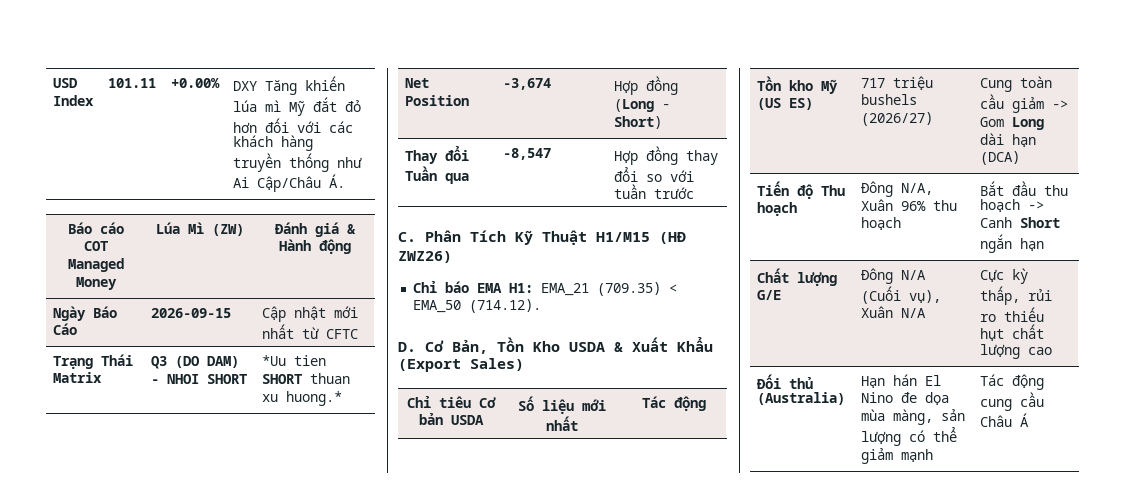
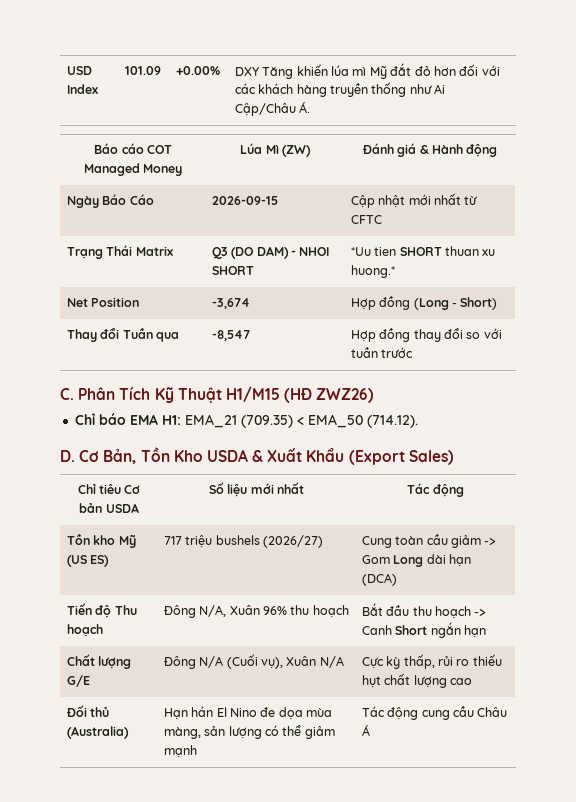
- USD Index | 101.11 | +0.00% | DXY Tăng khiến lúa mì Mỹ đắt đỏ hơn đối với các khách hàng truyền thống như Ai Cập/Châu Á.
+ USD Index | 101.09 | +0.00% | DXY Tăng khiến lúa mì Mỹ đắt đỏ hơn đối với các khách hàng truyền thống như Ai Cập/Châu Á.

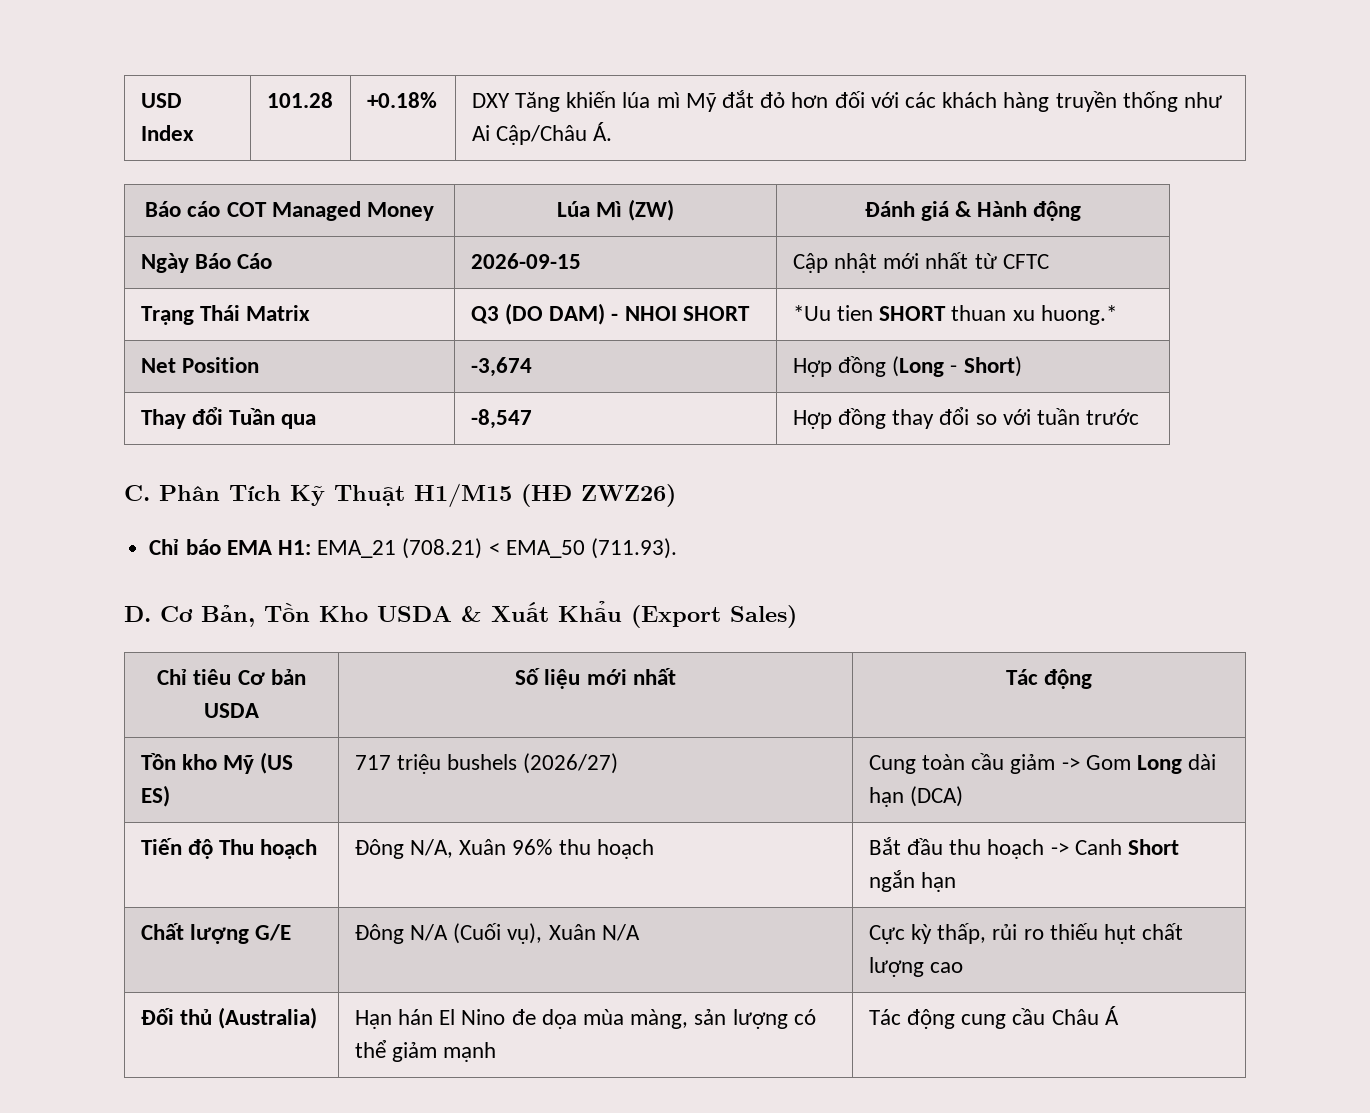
- USD Index | 101.09 | +0.00% | DXY Tăng khiến lúa mì Mỹ đắt đỏ hơn đối với các khách hàng truyền thống như Ai Cập/Châu Á.
+ USD Index | 101.28 | +0.18% | DXY Tăng khiến lúa mì Mỹ đắt đỏ hơn đối với các khách hàng truyền thống như Ai Cập/Châu Á.
- Chỉ báo EMA H1: EMA_21 (709.35) < EMA_50 (714.12).
+ Chỉ báo EMA H1: EMA_21 (708.21) < EMA_50 (711.93).

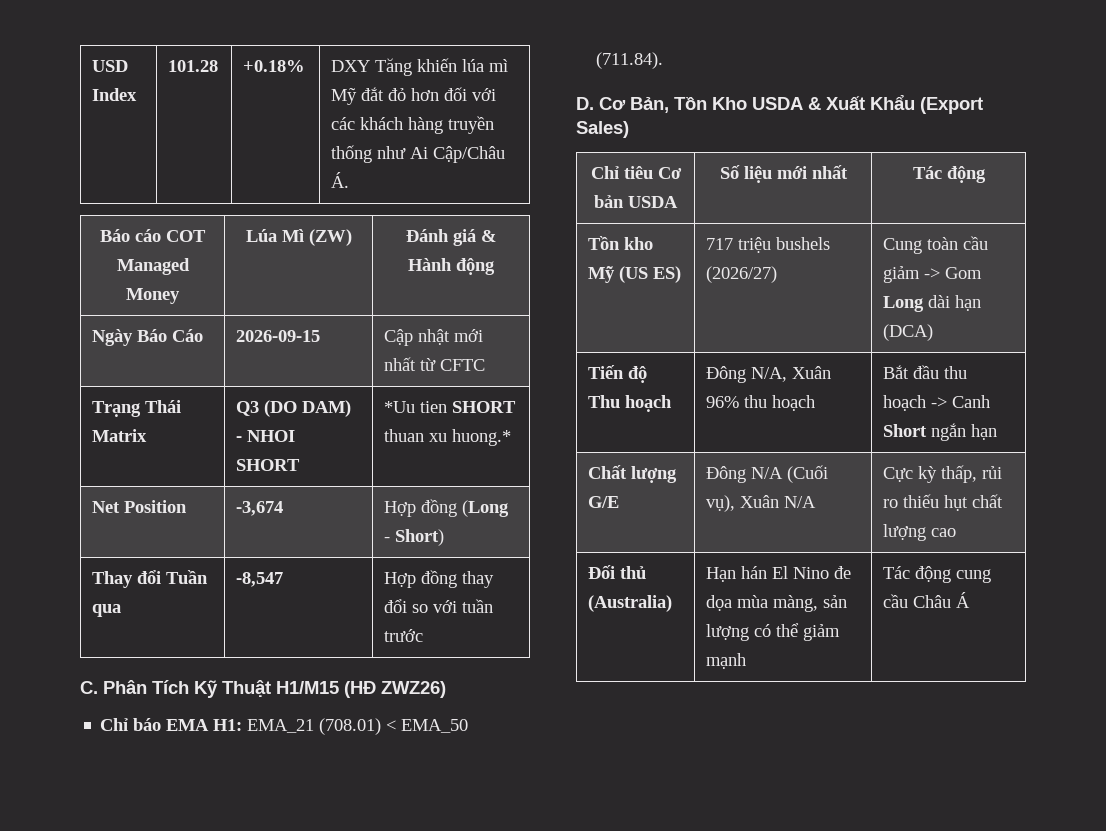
- Chỉ báo EMA H1: EMA_21 (708.21) < EMA_50 (711.93).
+ Chỉ báo EMA H1: EMA_21 (708.01) < EMA_50 (711.84).

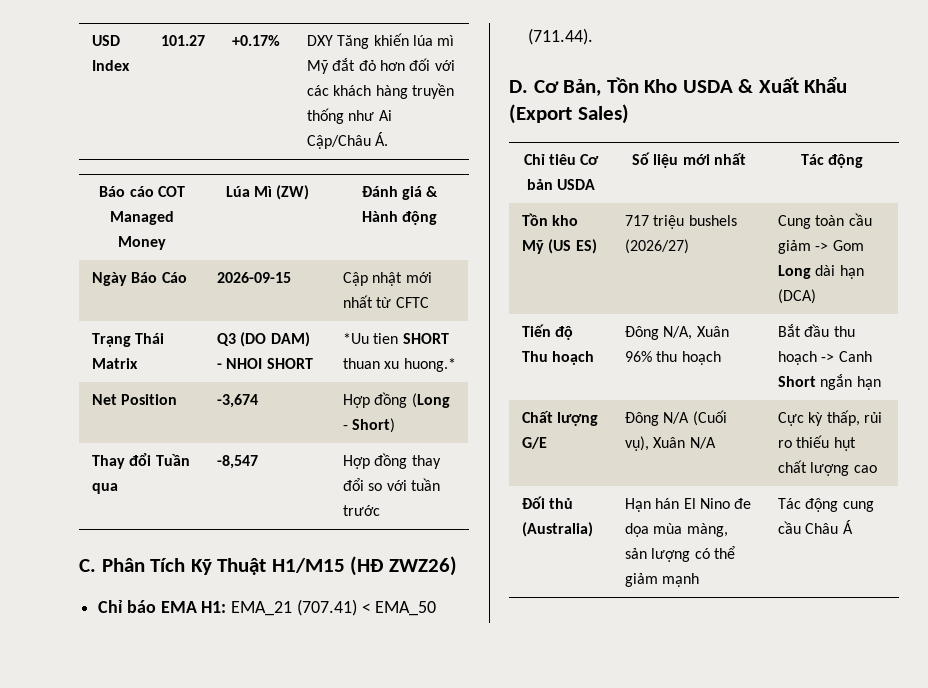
- USD Index | 101.28 | +0.18% | DXY Tăng khiến lúa mì Mỹ đắt đỏ hơn đối với các khách hàng truyền thống như Ai Cập/Châu Á.
+ USD Index | 101.27 | +0.17% | DXY Tăng khiến lúa mì Mỹ đắt đỏ hơn đối với các khách hàng truyền thống như Ai Cập/Châu Á.
- Chỉ báo EMA H1: EMA_21 (708.01) < EMA_50 (711.84).
+ Chỉ báo EMA H1: EMA_21 (707.41) < EMA_50 (711.44).

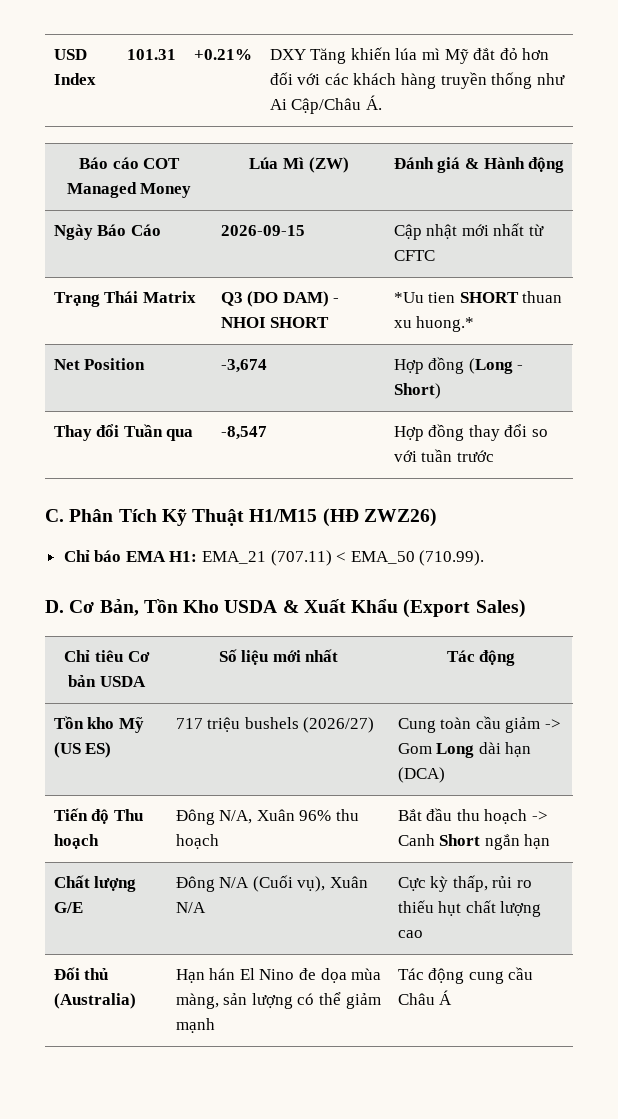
- USD Index | 101.27 | +0.17% | DXY Tăng khiến lúa mì Mỹ đắt đỏ hơn đối với các khách hàng truyền thống như Ai Cập/Châu Á.
+ USD Index | 101.31 | +0.21% | DXY Tăng khiến lúa mì Mỹ đắt đỏ hơn đối với các khách hàng truyền thống như Ai Cập/Châu Á.
- Chỉ báo EMA H1: EMA_21 (707.41) < EMA_50 (711.44).
+ Chỉ báo EMA H1: EMA_21 (707.11) < EMA_50 (710.99).

